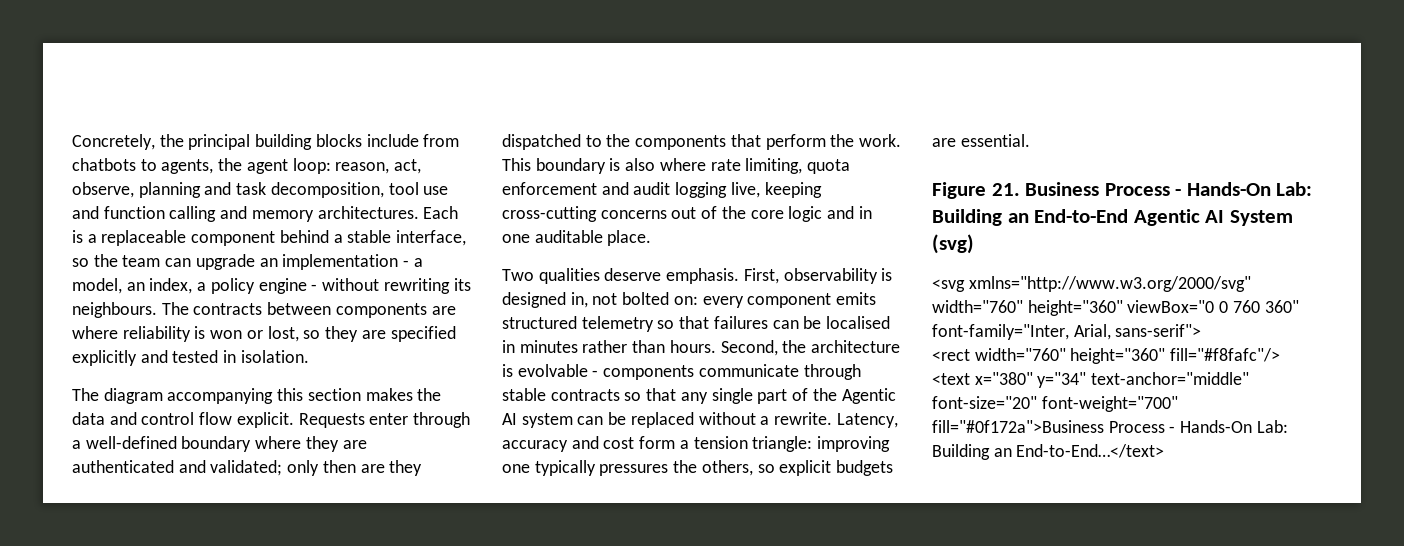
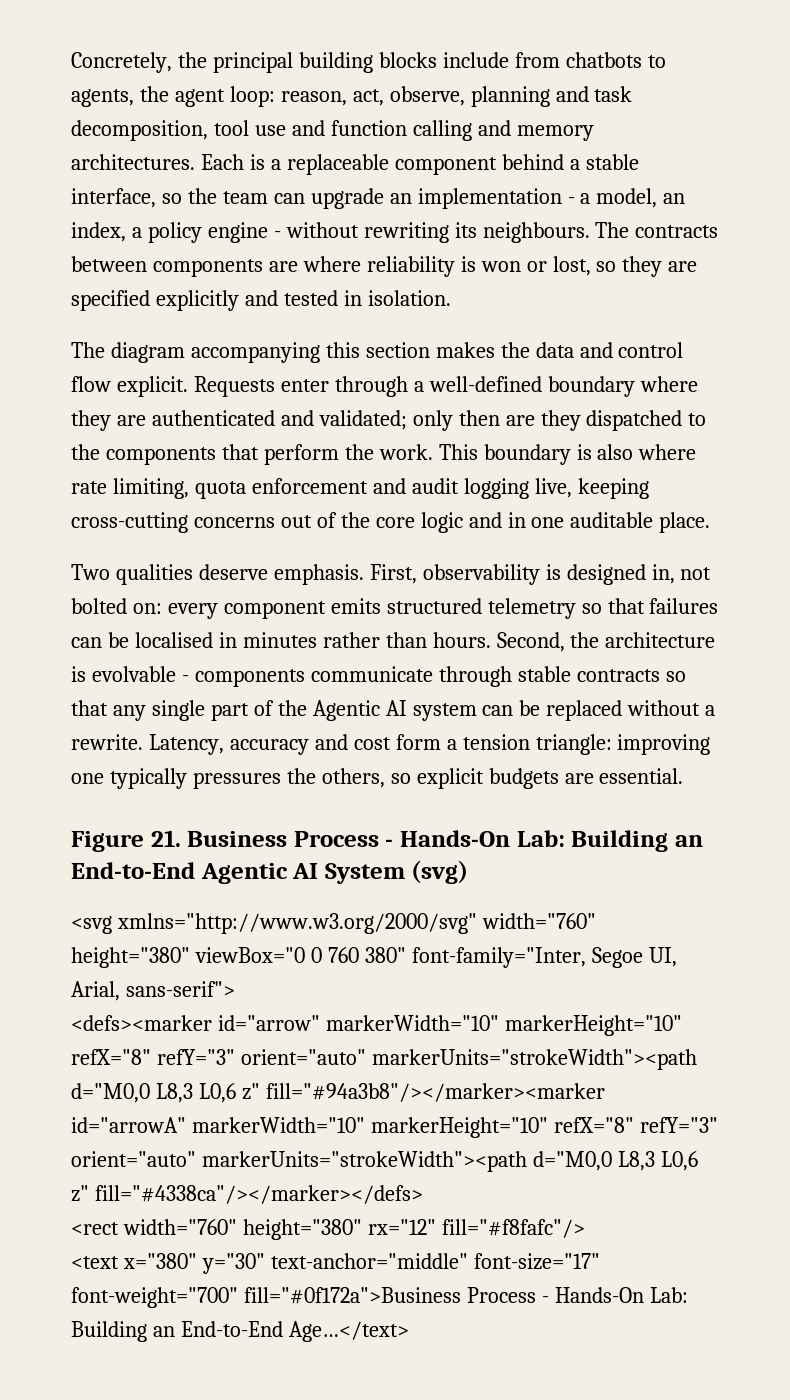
- <svg xmlns="http://www.w3.org/2000/svg" width="760" height="360" viewBox="0 0 760 360" font-family="Inter, Arial, sans-serif">
+ <svg xmlns="http://www.w3.org/2000/svg" width="760" height="380" viewBox="0 0 760 380" font-family="Inter, Segoe UI, Arial, sans-serif">
+ <defs><marker id="arrow" markerWidth="10" markerHeight="10" refX="8" refY="3" orient="auto" markerUnits="strokeWidth"><path d="M0,0 L8,3 L0,6 z" fill="#94a3b8"/></marker><marker id="arrowA" markerWidth="10" markerHeight="10" refX="8" refY="3" orient="auto" markerUnits="strokeWidth"><path d="M0,0 L8,3 L0,6 z" fill="#4338ca"/></marker></defs>
- <rect width="760" height="360" fill="#f8fafc"/>
+ <rect width="760" height="380" rx="12" fill="#f8fafc"/>
- <text x="380" y="34" text-anchor="middle" font-size="20" font-weight="700" fill="#0f172a">Business Process - Hands-On Lab: Building an End-to-End…</text>
+ <text x="380" y="30" text-anchor="middle" font-size="17" font-weight="700" fill="#0f172a">Business Process - Hands-On Lab: Building an End-to-End Age…</text>

